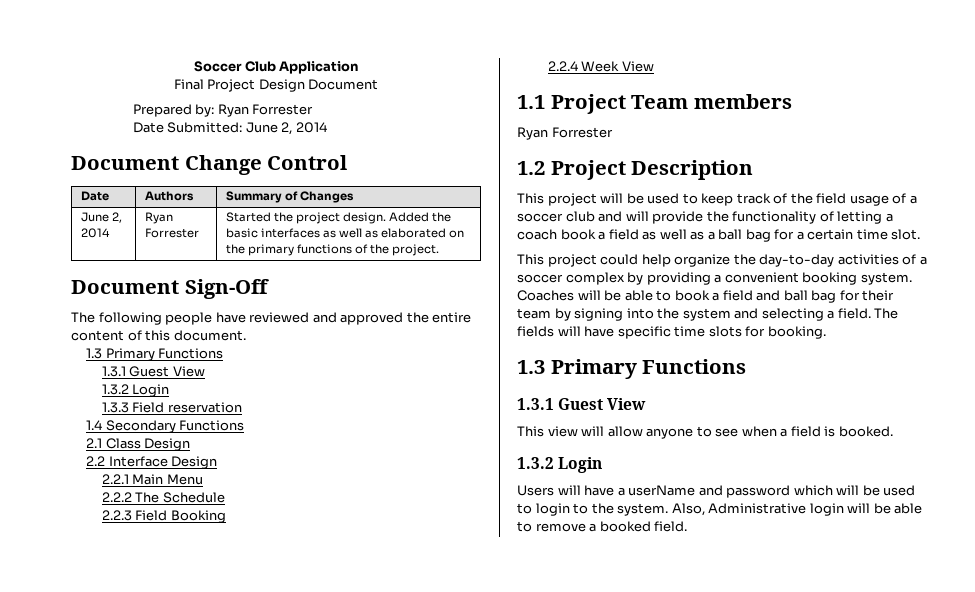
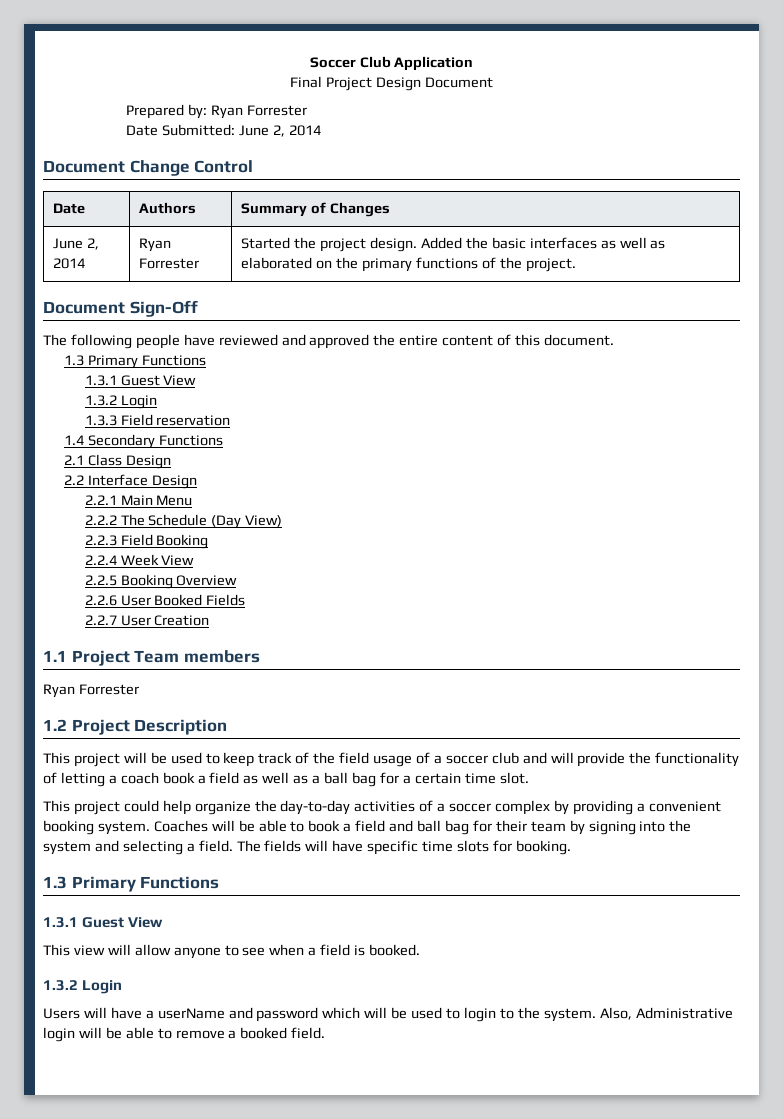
- 2.2.2 The Schedule
+ 2.2.2 The Schedule (Day View)
+ 2.2.5 Booking Overview
+ 2.2.6 User Booked Fields
+ 2.2.7 User Creation

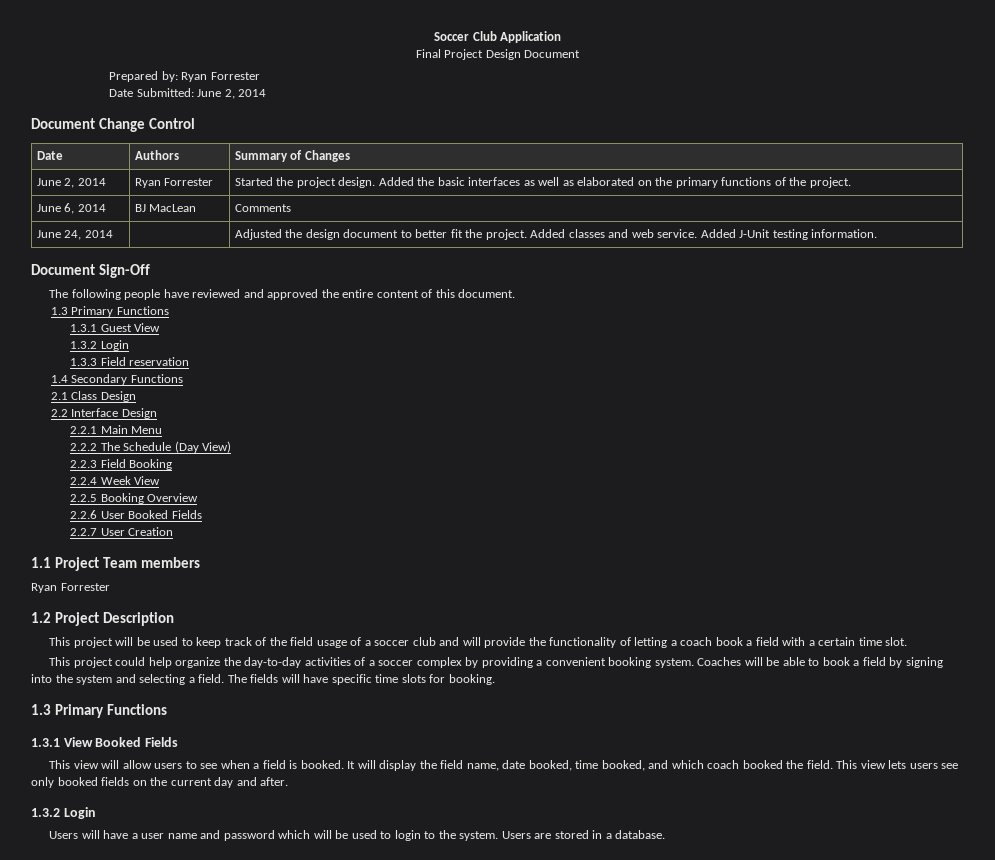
+ June 6, 2014 | BJ MacLean | Comments
+ June 24, 2014 | | Adjusted the design document to better fit the project. Added classes and web service. Added J-Unit testing information.
- This project will be used to keep track of the field usage of a soccer club and will provide the functionality of letting a coach book a field as well as a ball bag for a certain time slot.
+ This project will be used to keep track of the field usage of a soccer club and will provide the functionality of letting a coach book a field with a certain time slot.
- Coaches will be able to book a field and ball bag for their team by signing into the system and selecting a field.
+ Coaches will be able to book a field by signing into the system and selecting a field.
  The fields will have specific time slots for booking.
  1.3 Primary Functions
- 1.3.1 Guest View
+ 1.3.1 View Booked Fields
- This view will allow anyone to see when a field is booked.
+ This view will allow users to see when a field is booked. It will display the field name, date booked, time booked, and which coach booked the field. This view lets users see only booked fields on the current day and after.
- Users will have a userName and password which will be used to login to the system.
+ Users will have a user name and password which will be used to login to the system.
- Also, Administrative login will be able to remove a booked field.
+ Users are stored in a database.

